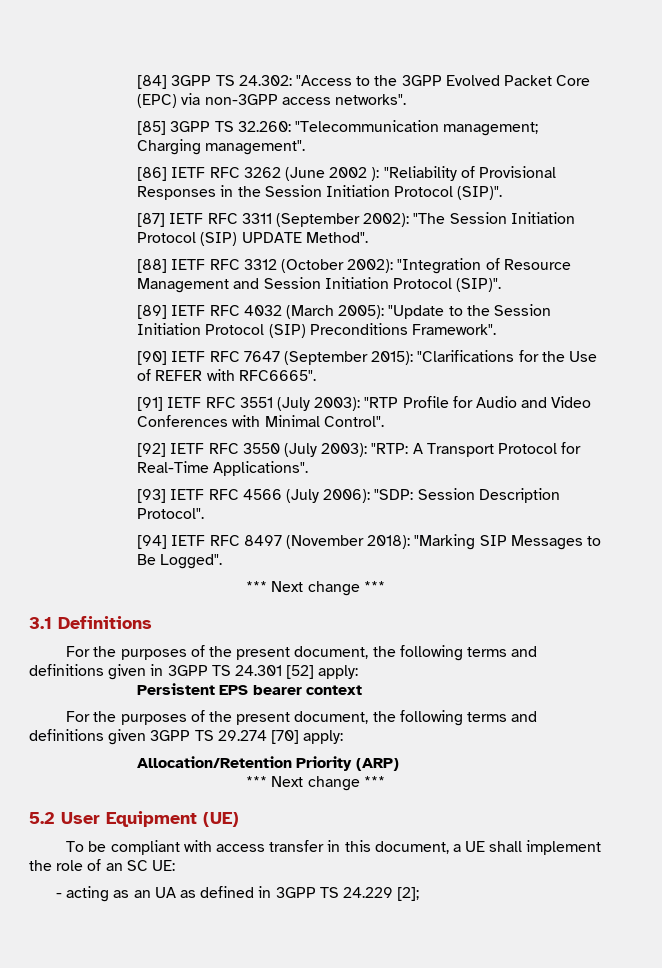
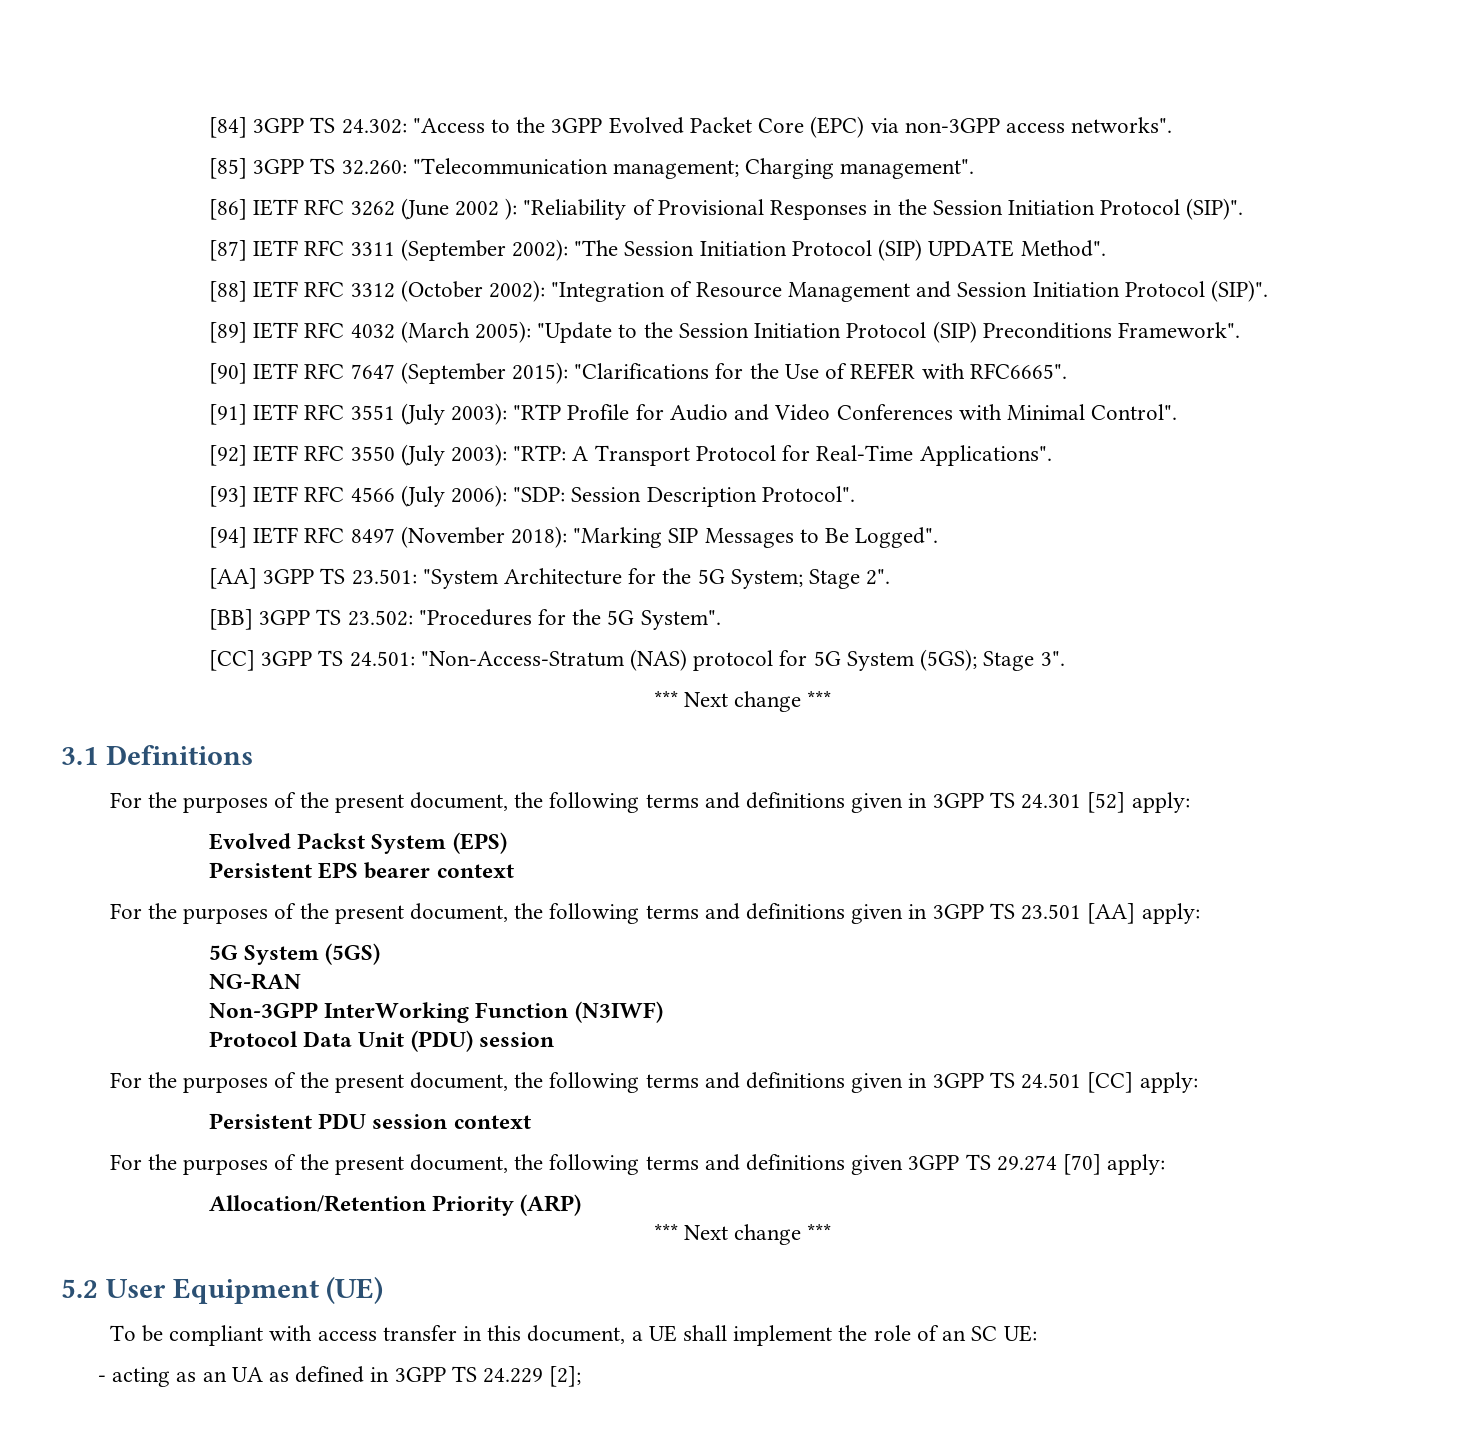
+ [AA] 3GPP TS 23.501: "System Architecture for the 5G System; Stage 2".
+ [BB] 3GPP TS 23.502: "Procedures for the 5G System".
+ [CC] 3GPP TS 24.501: "Non-Access-Stratum (NAS) protocol for 5G System (5GS); Stage 3".
+ Evolved Packst System (EPS)
+ For the purposes of the present document, the following terms and definitions given in 3GPP TS 23.501 [AA] apply:
+ 5G System (5GS)
+ NG-RAN
+ Non-3GPP InterWorking Function (N3IWF)
+ Protocol Data Unit (PDU) session
+ For the purposes of the present document, the following terms and definitions given in 3GPP TS 24.501 [CC] apply:
+ Persistent PDU session context

